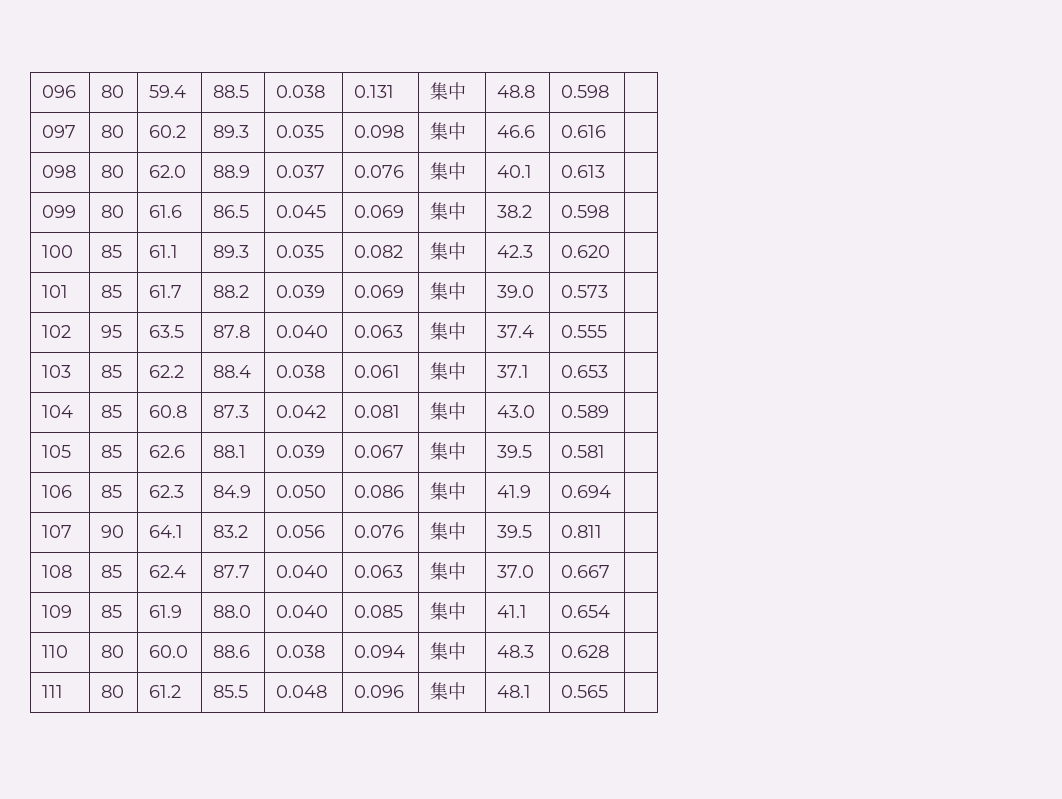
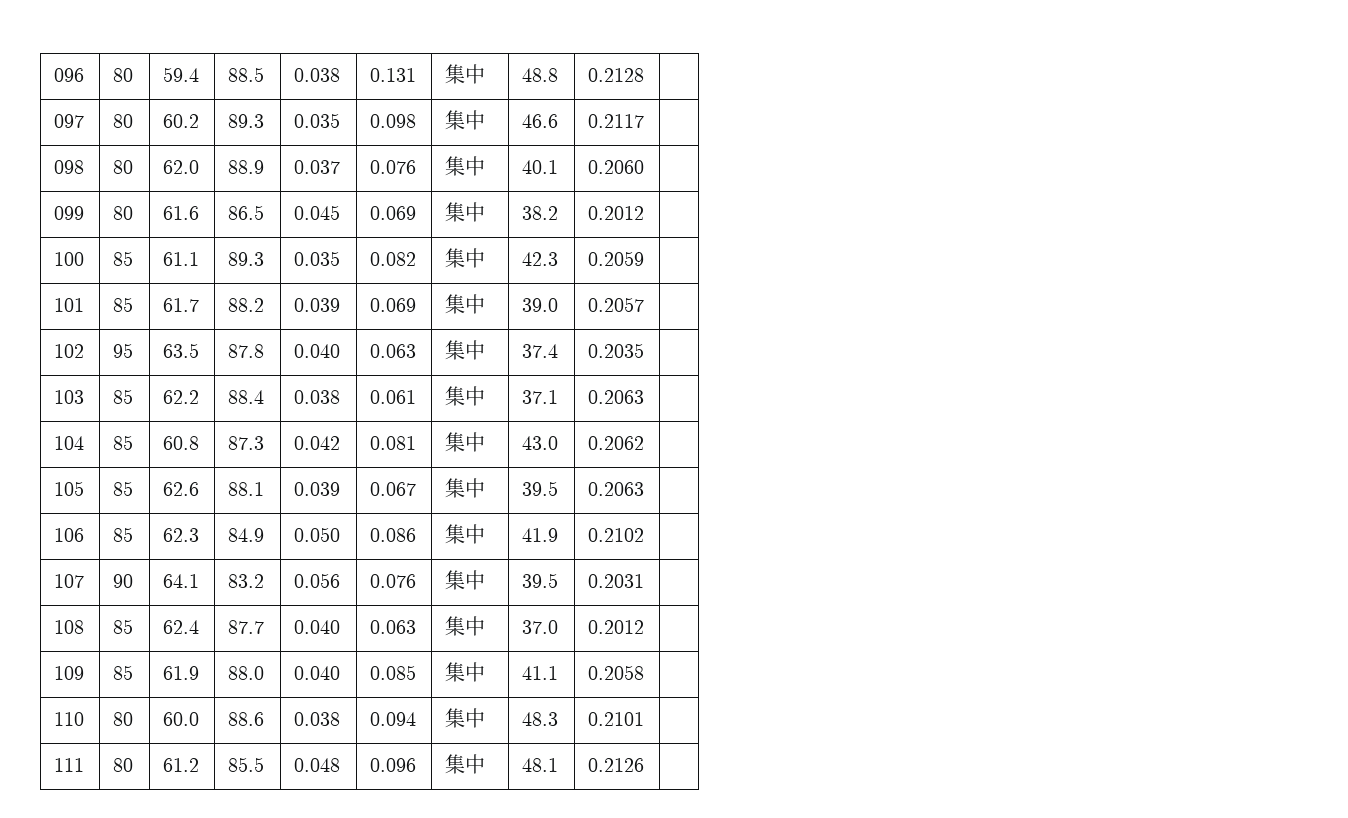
- 096 | 80 | 59.4 | 88.5 | 0.038 | 0.131 | 集中 | 48.8 | 0.598 |
+ 096 | 80 | 59.4 | 88.5 | 0.038 | 0.131 | 集中 | 48.8 | 0.2128 |
- 097 | 80 | 60.2 | 89.3 | 0.035 | 0.098 | 集中 | 46.6 | 0.616 |
+ 097 | 80 | 60.2 | 89.3 | 0.035 | 0.098 | 集中 | 46.6 | 0.2117 |
- 098 | 80 | 62.0 | 88.9 | 0.037 | 0.076 | 集中 | 40.1 | 0.613 |
+ 098 | 80 | 62.0 | 88.9 | 0.037 | 0.076 | 集中 | 40.1 | 0.2060 |
- 099 | 80 | 61.6 | 86.5 | 0.045 | 0.069 | 集中 | 38.2 | 0.598 |
+ 099 | 80 | 61.6 | 86.5 | 0.045 | 0.069 | 集中 | 38.2 | 0.2012 |
- 100 | 85 | 61.1 | 89.3 | 0.035 | 0.082 | 集中 | 42.3 | 0.620 |
+ 100 | 85 | 61.1 | 89.3 | 0.035 | 0.082 | 集中 | 42.3 | 0.2059 |
- 101 | 85 | 61.7 | 88.2 | 0.039 | 0.069 | 集中 | 39.0 | 0.573 |
+ 101 | 85 | 61.7 | 88.2 | 0.039 | 0.069 | 集中 | 39.0 | 0.2057 |
- 102 | 95 | 63.5 | 87.8 | 0.040 | 0.063 | 集中 | 37.4 | 0.555 |
+ 102 | 95 | 63.5 | 87.8 | 0.040 | 0.063 | 集中 | 37.4 | 0.2035 |
- 103 | 85 | 62.2 | 88.4 | 0.038 | 0.061 | 集中 | 37.1 | 0.653 |
+ 103 | 85 | 62.2 | 88.4 | 0.038 | 0.061 | 集中 | 37.1 | 0.2063 |
- 104 | 85 | 60.8 | 87.3 | 0.042 | 0.081 | 集中 | 43.0 | 0.589 |
+ 104 | 85 | 60.8 | 87.3 | 0.042 | 0.081 | 集中 | 43.0 | 0.2062 |
- 105 | 85 | 62.6 | 88.1 | 0.039 | 0.067 | 集中 | 39.5 | 0.581 |
+ 105 | 85 | 62.6 | 88.1 | 0.039 | 0.067 | 集中 | 39.5 | 0.2063 |
- 106 | 85 | 62.3 | 84.9 | 0.050 | 0.086 | 集中 | 41.9 | 0.694 |
+ 106 | 85 | 62.3 | 84.9 | 0.050 | 0.086 | 集中 | 41.9 | 0.2102 |
- 107 | 90 | 64.1 | 83.2 | 0.056 | 0.076 | 集中 | 39.5 | 0.811 |
+ 107 | 90 | 64.1 | 83.2 | 0.056 | 0.076 | 集中 | 39.5 | 0.2031 |
- 108 | 85 | 62.4 | 87.7 | 0.040 | 0.063 | 集中 | 37.0 | 0.667 |
+ 108 | 85 | 62.4 | 87.7 | 0.040 | 0.063 | 集中 | 37.0 | 0.2012 |
- 109 | 85 | 61.9 | 88.0 | 0.040 | 0.085 | 集中 | 41.1 | 0.654 |
+ 109 | 85 | 61.9 | 88.0 | 0.040 | 0.085 | 集中 | 41.1 | 0.2058 |
- 110 | 80 | 60.0 | 88.6 | 0.038 | 0.094 | 集中 | 48.3 | 0.628 |
+ 110 | 80 | 60.0 | 88.6 | 0.038 | 0.094 | 集中 | 48.3 | 0.2101 |
- 111 | 80 | 61.2 | 85.5 | 0.048 | 0.096 | 集中 | 48.1 | 0.565 |
+ 111 | 80 | 61.2 | 85.5 | 0.048 | 0.096 | 集中 | 48.1 | 0.2126 |

